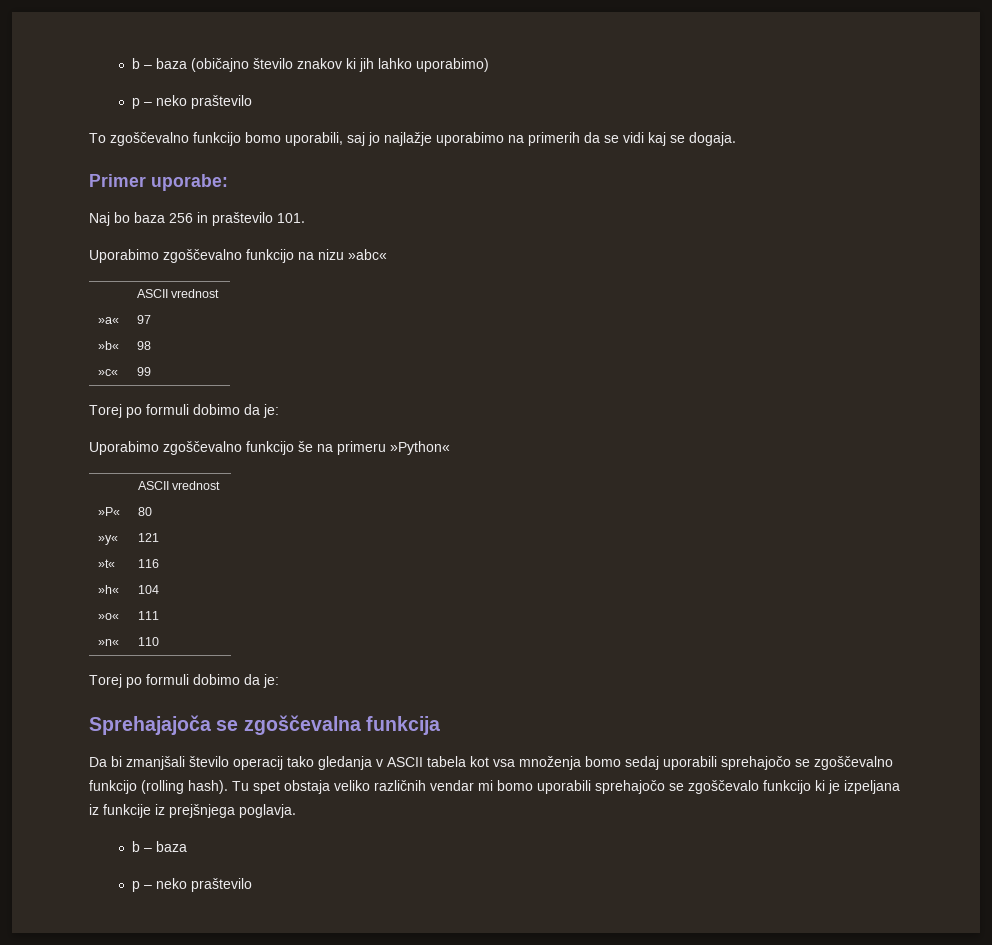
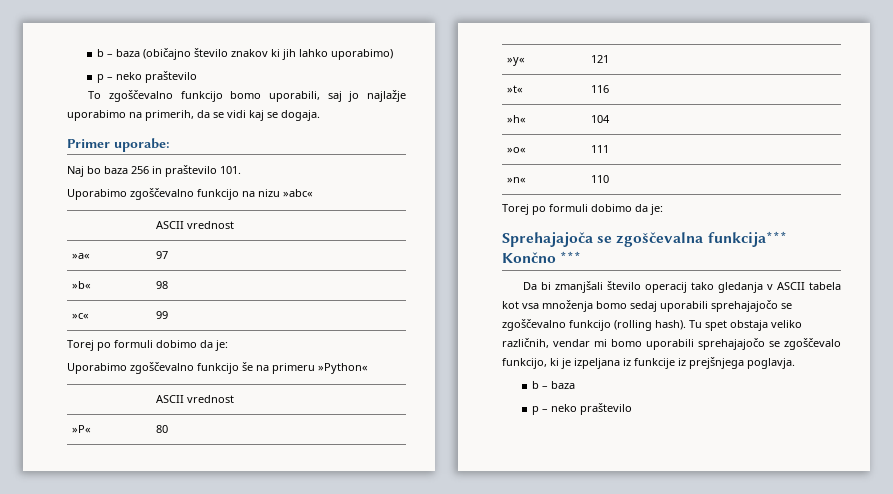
- To zgoščevalno funkcijo bomo uporabili, saj jo najlažje uporabimo na primerih da se vidi kaj se dogaja.
+ To zgoščevalno funkcijo bomo uporabili, saj jo najlažje uporabimo na primerih, da se vidi kaj se dogaja.
- Sprehajajoča se zgoščevalna funkcija
+ Sprehajajoča se zgoščevalna funkcija*** Končno ***
- Da bi zmanjšali število operacij tako gledanja v ASCII tabela kot vsa množenja bomo sedaj uporabili sprehajočo se zgoščevalno funkcijo (rolling hash).
+ Da bi zmanjšali število operacij tako gledanja v ASCII tabela kot vsa množenja bomo sedaj uporabili sprehajajočo se zgoščevalno funkcijo (rolling hash).
- Tu spet obstaja veliko različnih vendar mi bomo uporabili sprehajočo se zgoščevalo funkcijo ki je izpeljana iz funkcije iz prejšnjega poglavja.
+ Tu spet obstaja veliko različnih, vendar mi bomo uporabili sprehajajočo se zgoščevalo funkcijo, ki je izpeljana iz funkcije iz prejšnjega poglavja.

